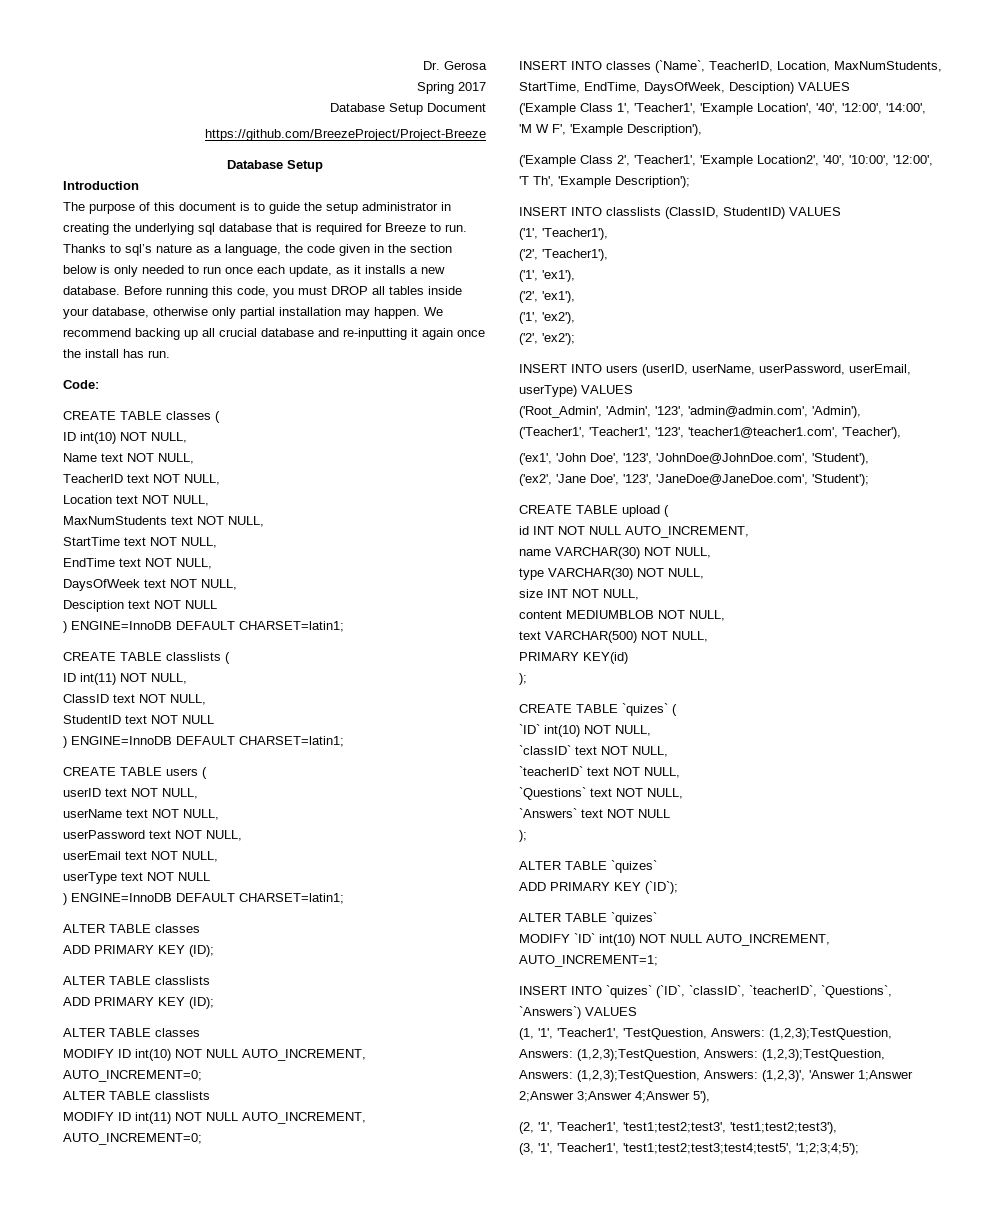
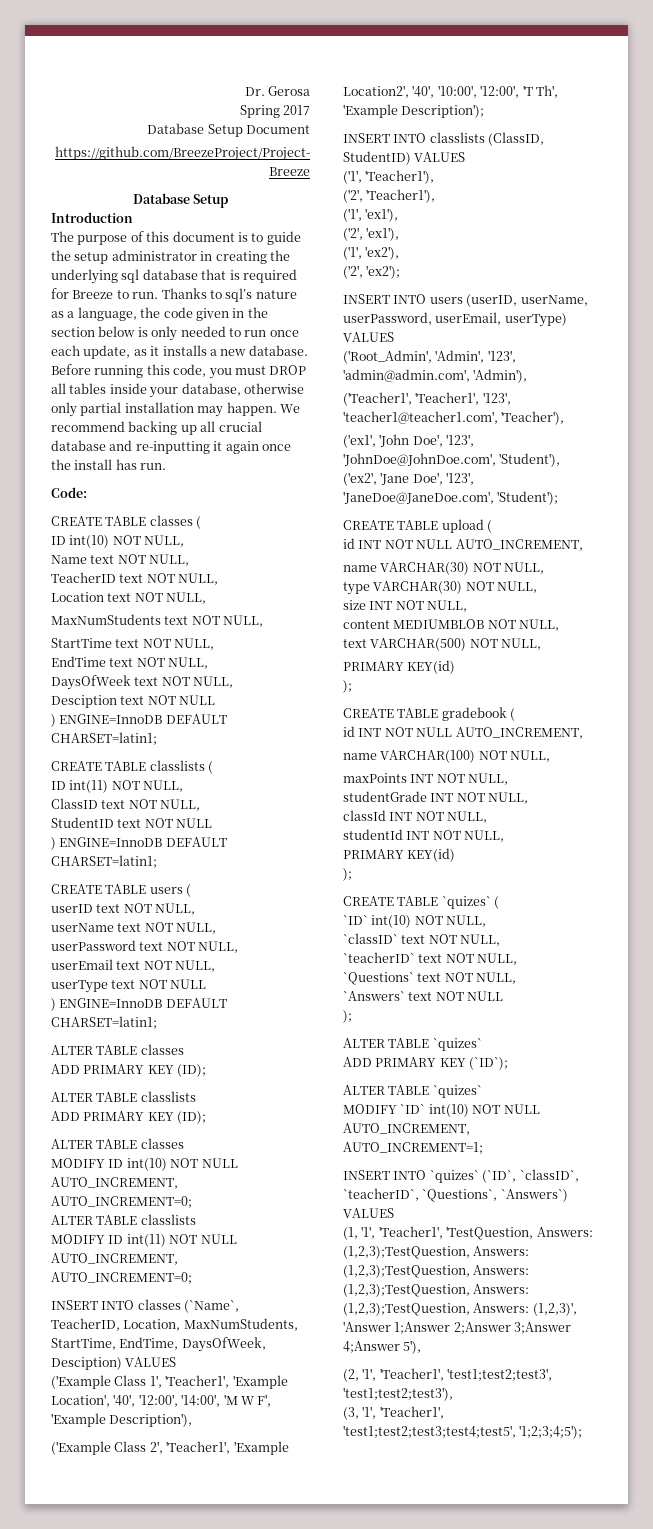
+ CREATE TABLE gradebook (
+ id INT NOT NULL AUTO_INCREMENT,
+ name VARCHAR(100) NOT NULL,
+ maxPoints INT NOT NULL,
+ studentGrade INT NOT NULL,
+ classId INT NOT NULL,
+ studentId INT NOT NULL,
+ PRIMARY KEY(id)
+ );

